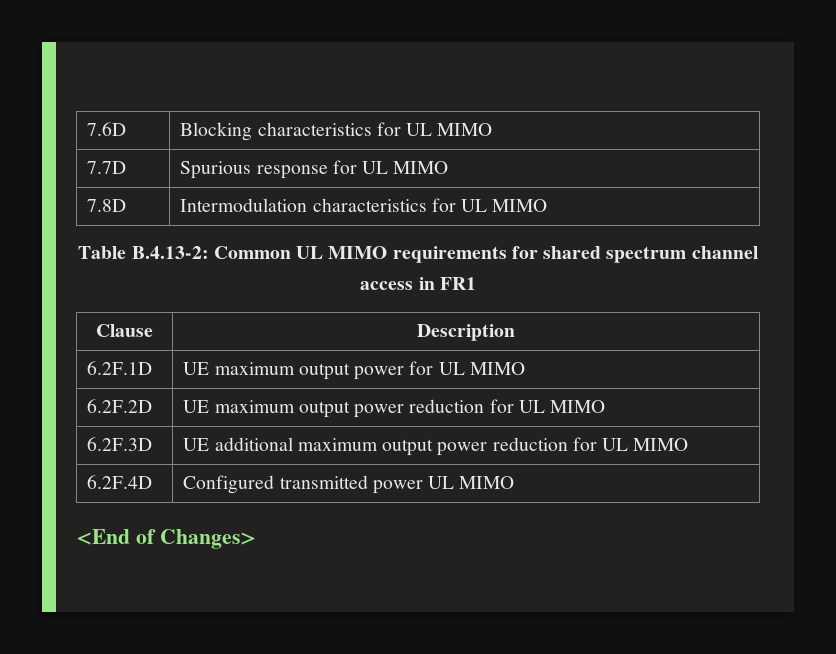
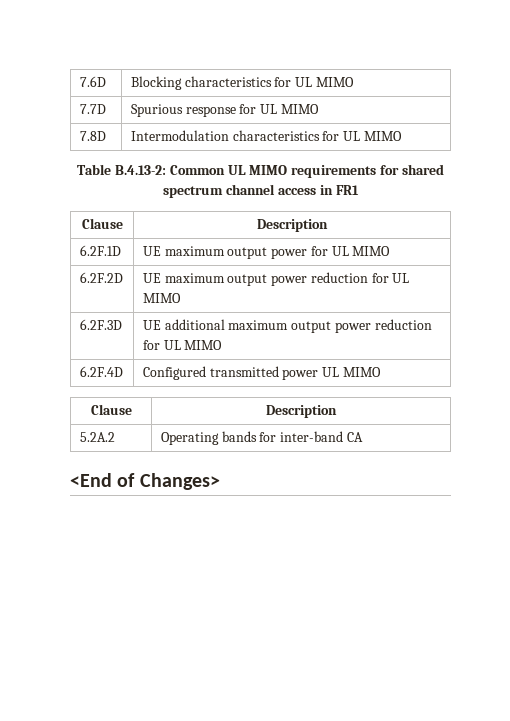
  6.2F.4D | Configured transmitted power UL MIMO
+ Clause | Description
+ 5.2A.2 | Operating bands for inter-band CA

